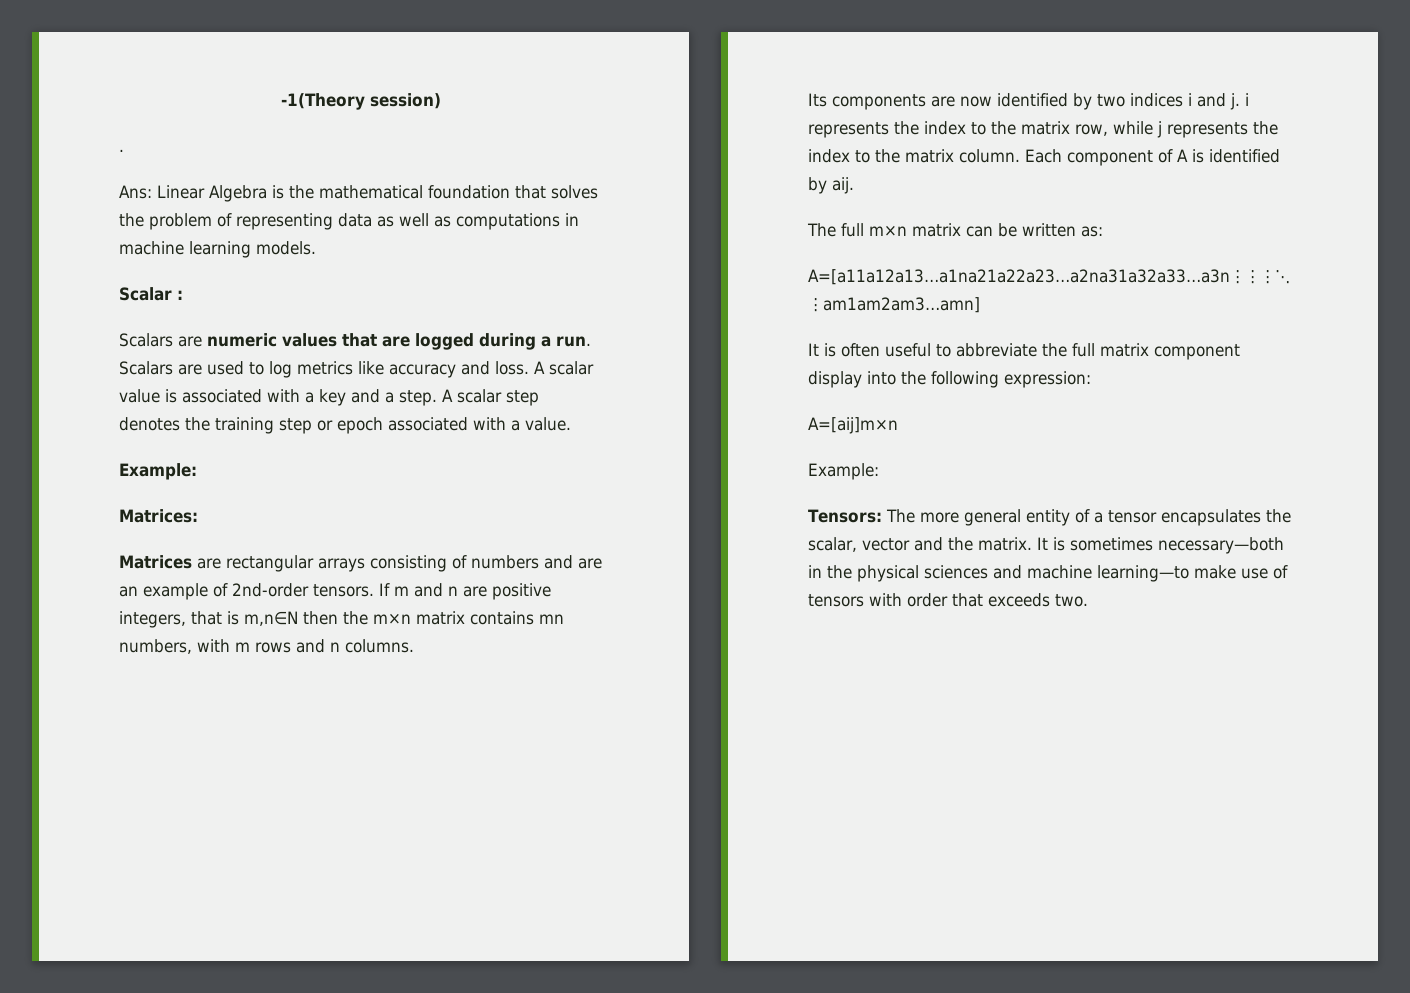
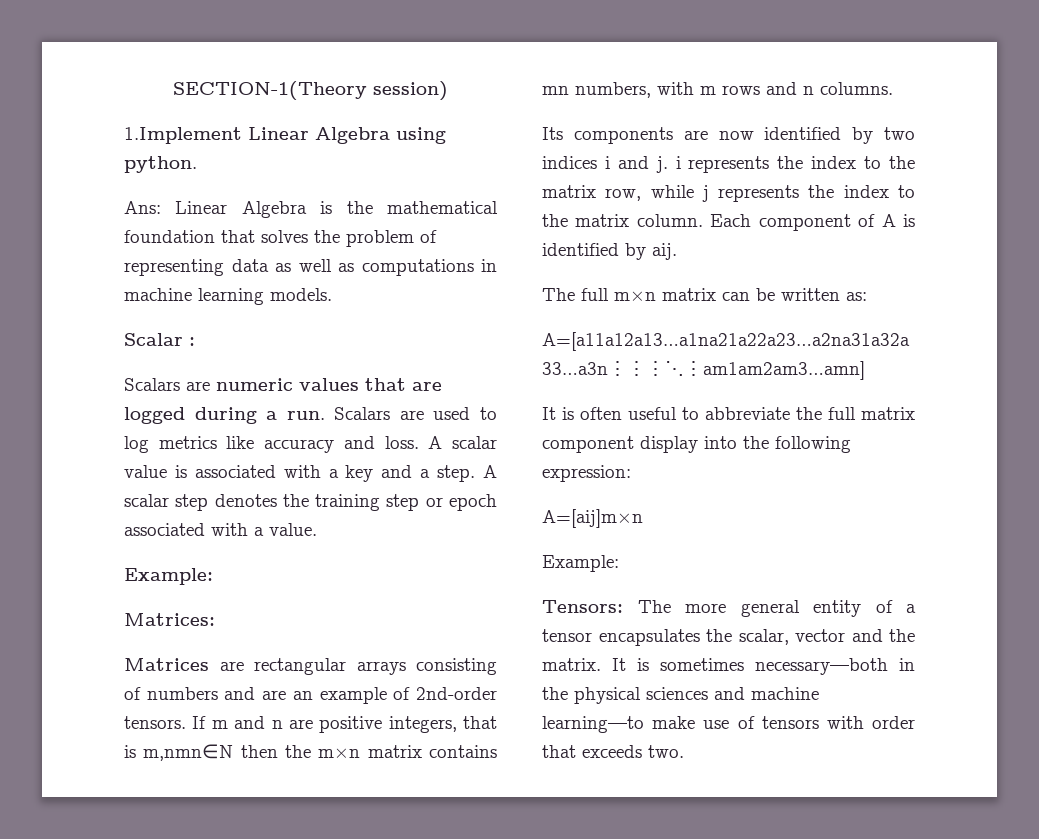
- -1(Theory session)
+ SECTION-1(Theory session)
- .
+ 1.Implement Linear Algebra using python.
- If m and n are positive integers, that is m,n∈N then the m×n matrix contains mn numbers, with m rows and n columns.
+ If m and n are positive integers, that is m,nmn∈N then the m×n matrix contains mn numbers, with m rows and n columns.

